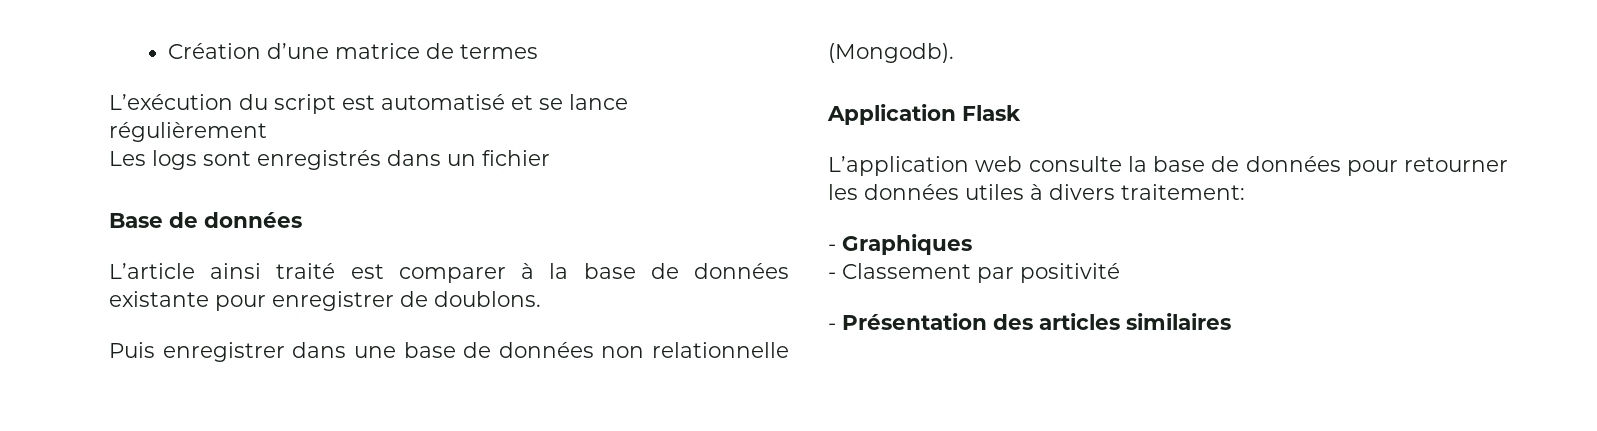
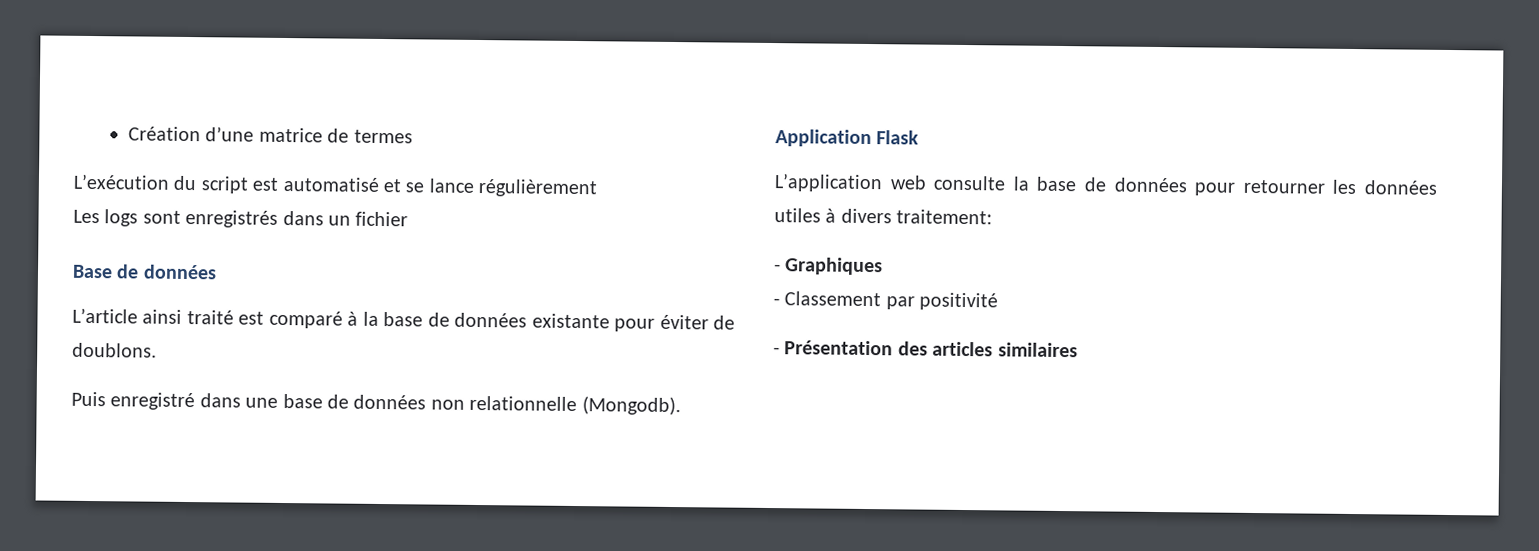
- L’article ainsi traité est comparer à la base de données existante pour enregistrer de doublons.
+ L’article ainsi traité est comparé à la base de données existante pour éviter de doublons.
- Puis enregistrer dans une base de données non relationnelle (Mongodb).
+ Puis enregistré dans une base de données non relationnelle (Mongodb).

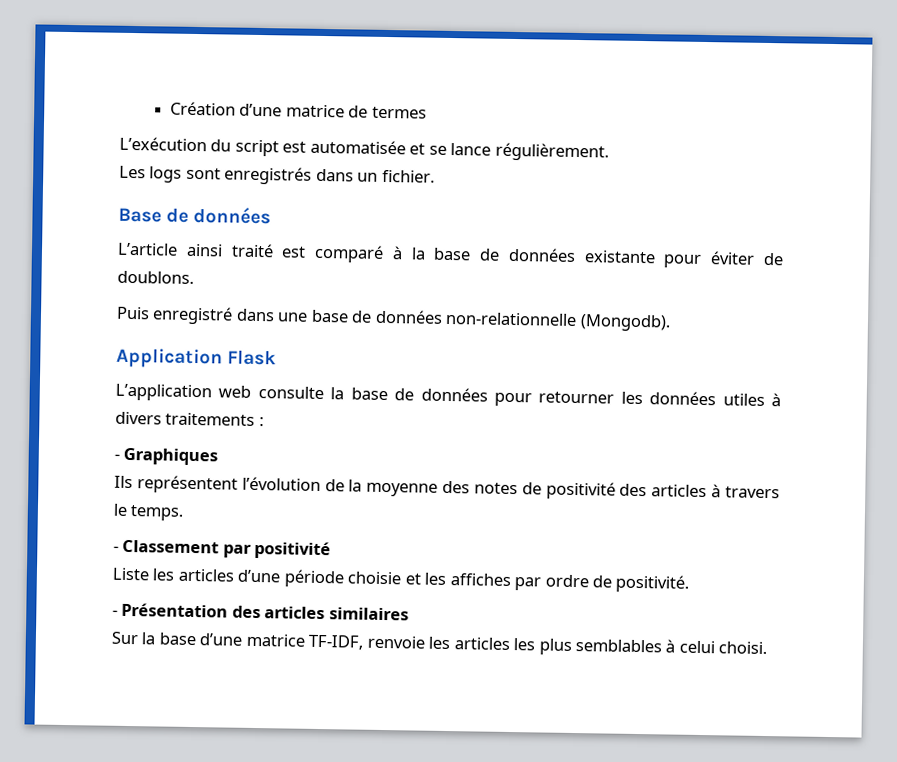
- L’exécution du script est automatisé et se lance régulièrement
+ L’exécution du script est automatisée et se lance régulièrement.
- Les logs sont enregistrés dans un fichier
+ Les logs sont enregistrés dans un fichier.
- Puis enregistré dans une base de données non relationnelle (Mongodb).
+ Puis enregistré dans une base de données non-relationnelle (Mongodb).
- L’application web consulte la base de données pour retourner les données utiles à divers traitement:
+ L’application web consulte la base de données pour retourner les données utiles à divers traitements :
+ Ils représentent l’évolution de la moyenne des notes de positivité des articles à travers le temps.
  - Classement par positivité
+ Liste les articles d’une période choisie et les affiches par ordre de positivité.
+ Sur la base d’une matrice TF-IDF, renvoie les articles les plus semblables à celui choisi.

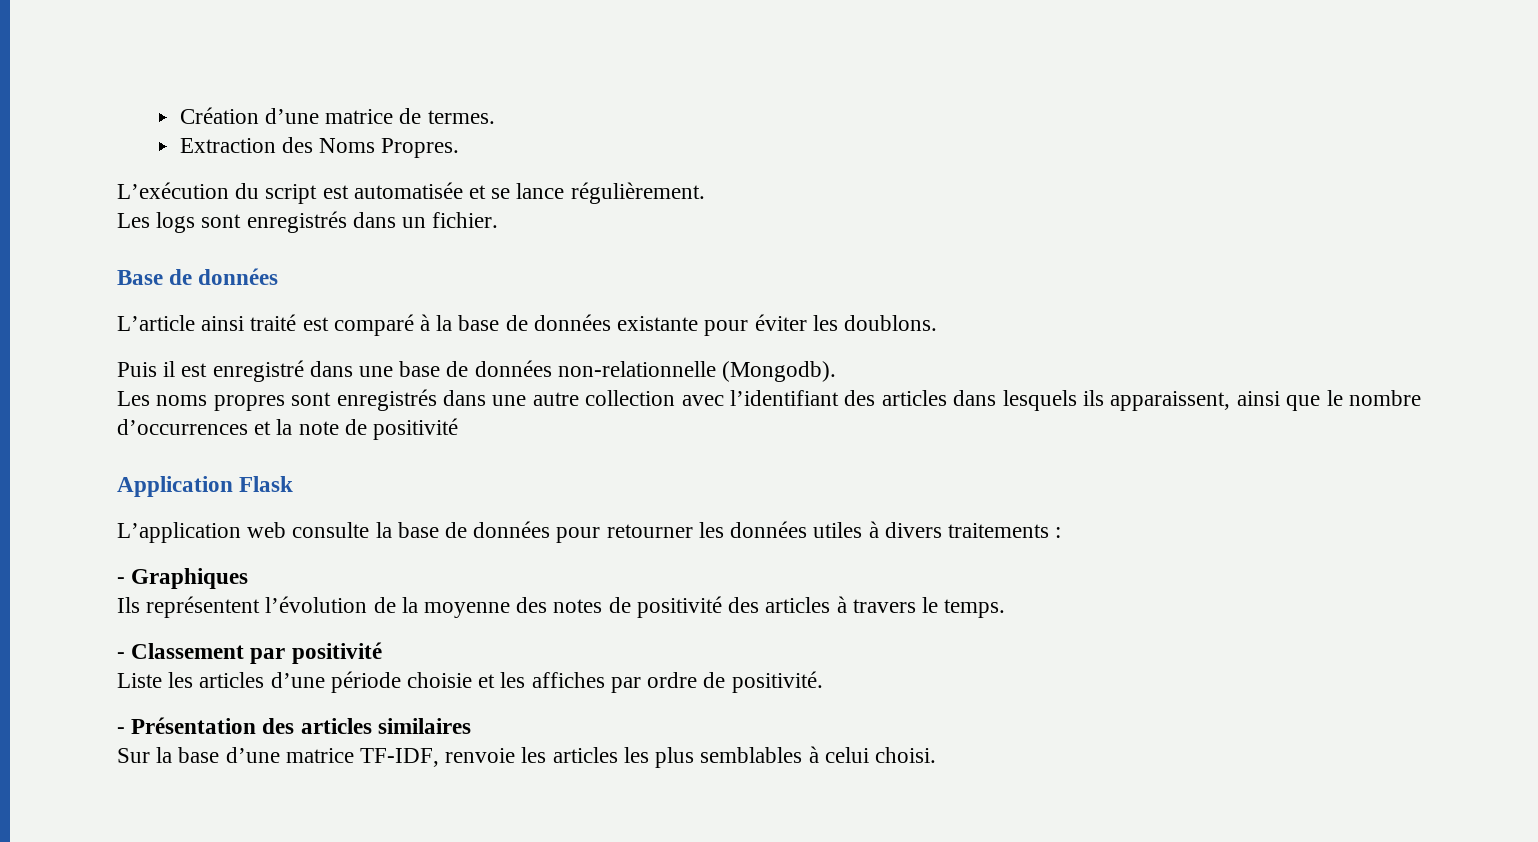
- Création d’une matrice de termes
+ Création d’une matrice de termes.
+ Extraction des Noms Propres.
- L’article ainsi traité est comparé à la base de données existante pour éviter de doublons.
+ L’article ainsi traité est comparé à la base de données existante pour éviter les doublons.
- Puis enregistré dans une base de données non-relationnelle (Mongodb).
+ Puis il est enregistré dans une base de données non-relationnelle (Mongodb).
+ Les noms propres sont enregistrés dans une autre collection avec l’identifiant des articles dans lesquels ils apparaissent, ainsi que le nombre d’occurrences et la note de positivité

